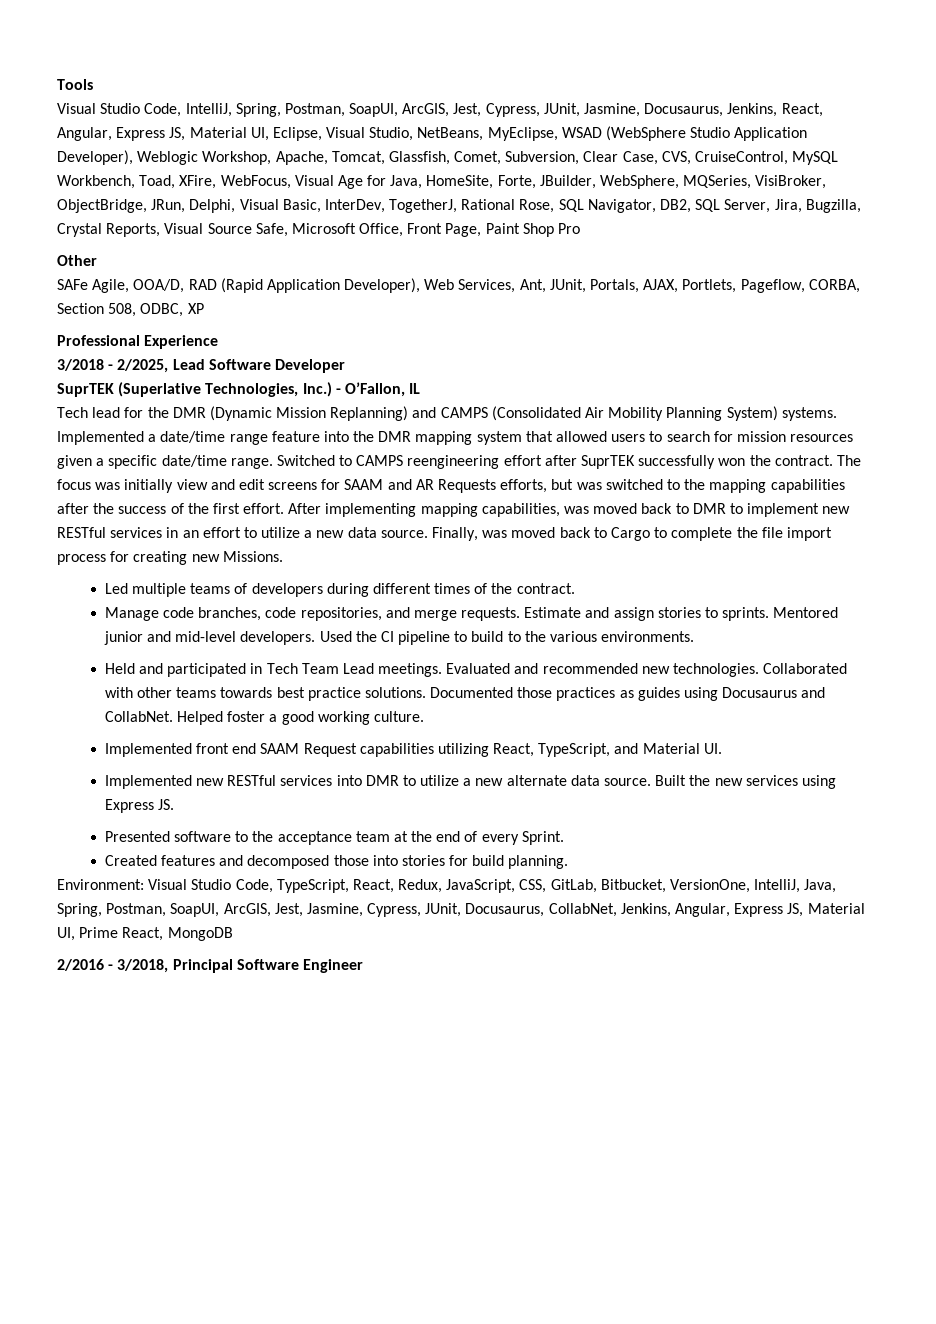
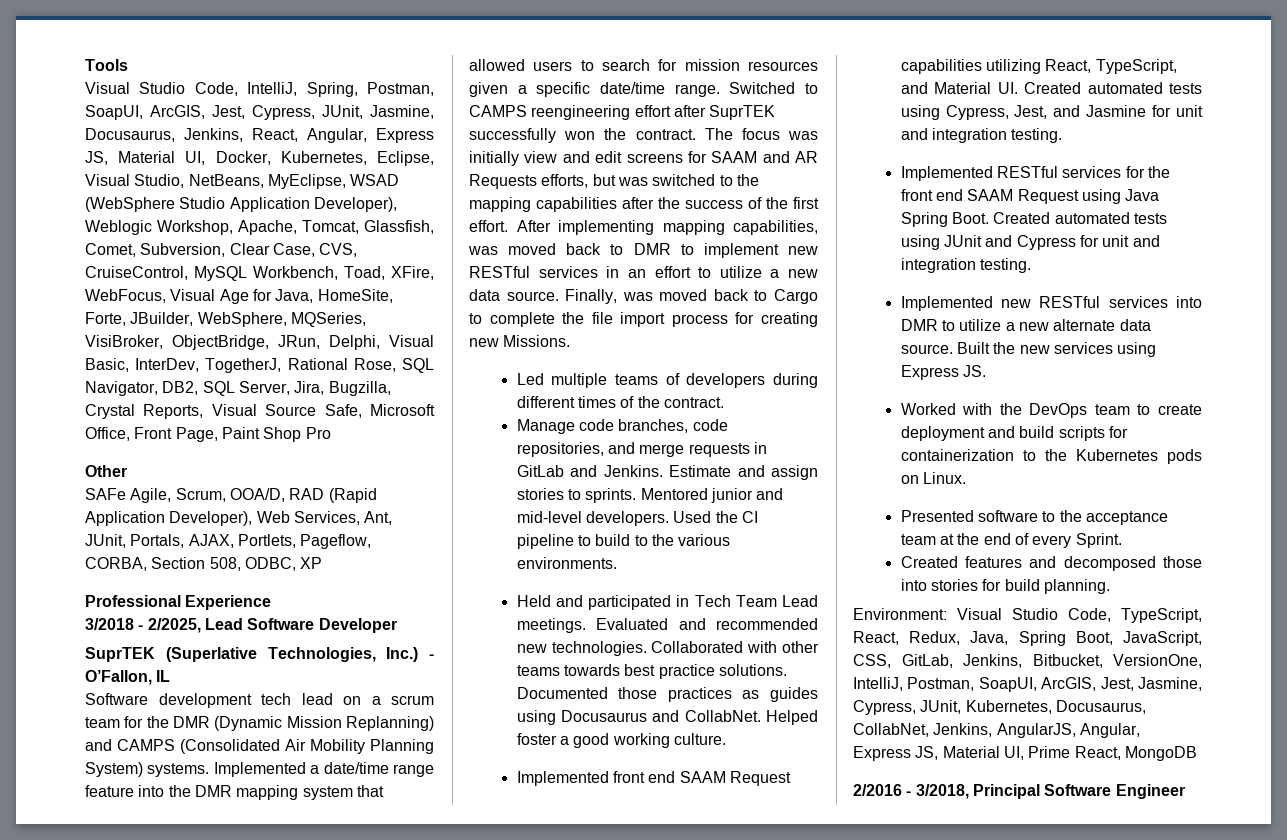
- Visual Studio Code, IntelliJ, Spring, Postman, SoapUI, ArcGIS, Jest, Cypress, JUnit, Jasmine, Docusaurus, Jenkins, React, Angular, Express JS, Material UI, Eclipse, Visual Studio, NetBeans, MyEclipse, WSAD (WebSphere Studio Application Developer), Weblogic Workshop, Apache, Tomcat, Glassfish, Comet, Subversion, Clear Case, CVS, CruiseControl, MySQL Workbench, Toad, XFire, WebFocus, Visual Age for Java, HomeSite, Forte, JBuilder, WebSphere, MQSeries, VisiBroker, ObjectBridge, JRun, Delphi, Visual Basic, InterDev, TogetherJ, Rational Rose, SQL Navigator, DB2, SQL Server, Jira, Bugzilla, Crystal Reports, Visual Source Safe, Microsoft Office, Front Page, Paint Shop Pro
+ Visual Studio Code, IntelliJ, Spring, Postman, SoapUI, ArcGIS, Jest, Cypress, JUnit, Jasmine, Docusaurus, Jenkins, React, Angular, Express JS, Material UI, Docker, Kubernetes, Eclipse, Visual Studio, NetBeans, MyEclipse, WSAD (WebSphere Studio Application Developer), Weblogic Workshop, Apache, Tomcat, Glassfish, Comet, Subversion, Clear Case, CVS, CruiseControl, MySQL Workbench, Toad, XFire, WebFocus, Visual Age for Java, HomeSite, Forte, JBuilder, WebSphere, MQSeries, VisiBroker, ObjectBridge, JRun, Delphi, Visual Basic, InterDev, TogetherJ, Rational Rose, SQL Navigator, DB2, SQL Server, Jira, Bugzilla, Crystal Reports, Visual Source Safe, Microsoft Office, Front Page, Paint Shop Pro
- SAFe Agile, OOA/D, RAD (Rapid Application Developer), Web Services, Ant, JUnit, Portals, AJAX, Portlets, Pageflow, CORBA, Section 508, ODBC, XP
+ SAFe Agile, Scrum, OOA/D, RAD (Rapid Application Developer), Web Services, Ant, JUnit, Portals, AJAX, Portlets, Pageflow, CORBA, Section 508, ODBC, XP
- Tech lead for the DMR (Dynamic Mission Replanning) and CAMPS (Consolidated Air Mobility Planning System) systems.
+ Software development tech lead on a scrum team for the DMR (Dynamic Mission Replanning) and CAMPS (Consolidated Air Mobility Planning System) systems.
- Manage code branches, code repositories, and merge requests.
+ Manage code branches, code repositories, and merge requests in GitLab and Jenkins.
- Implemented front end SAAM Request capabilities utilizing React, TypeScript, and Material UI.
+ Implemented front end SAAM Request capabilities utilizing React, TypeScript, and Material UI. Created automated tests using Cypress, Jest, and Jasmine for unit and integration testing.
+ Implemented RESTful services for the front end SAAM Request using Java Spring Boot. Created automated tests using JUnit and Cypress for unit and integration testing.
+ Worked with the DevOps team to create deployment and build scripts for containerization to the Kubernetes pods on Linux.
- Environment: Visual Studio Code, TypeScript, React, Redux, JavaScript, CSS, GitLab, Bitbucket, VersionOne, IntelliJ, Java, Spring, Postman, SoapUI, ArcGIS, Jest, Jasmine, Cypress, JUnit, Docusaurus, CollabNet, Jenkins, Angular, Express JS, Material UI, Prime React, MongoDB
+ Environment: Visual Studio Code, TypeScript, React, Redux, Java, Spring Boot, JavaScript, CSS, GitLab, Jenkins, Bitbucket, VersionOne, IntelliJ, Postman, SoapUI, ArcGIS, Jest, Jasmine, Cypress, JUnit, Kubernetes, Docusaurus, CollabNet, Jenkins, AngularJS, Angular, Express JS, Material UI, Prime React, MongoDB

